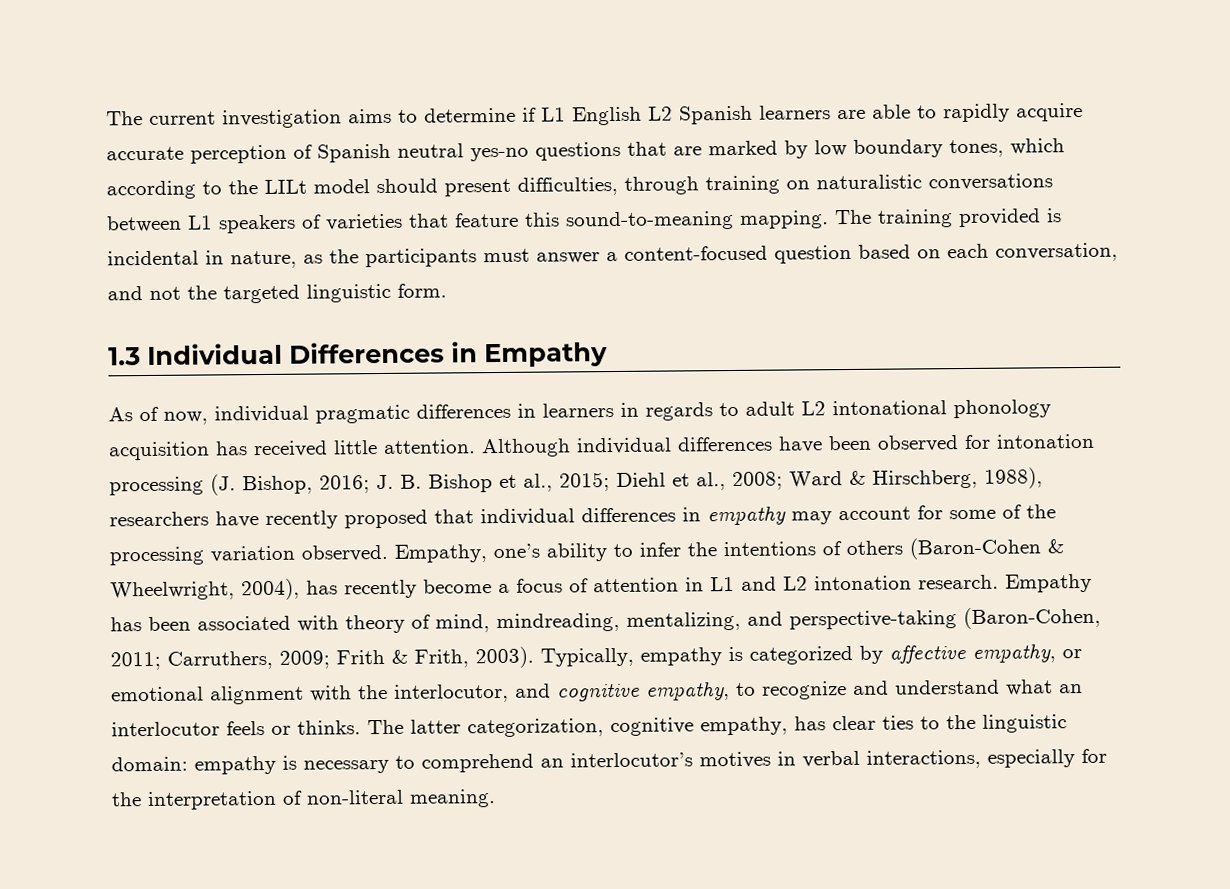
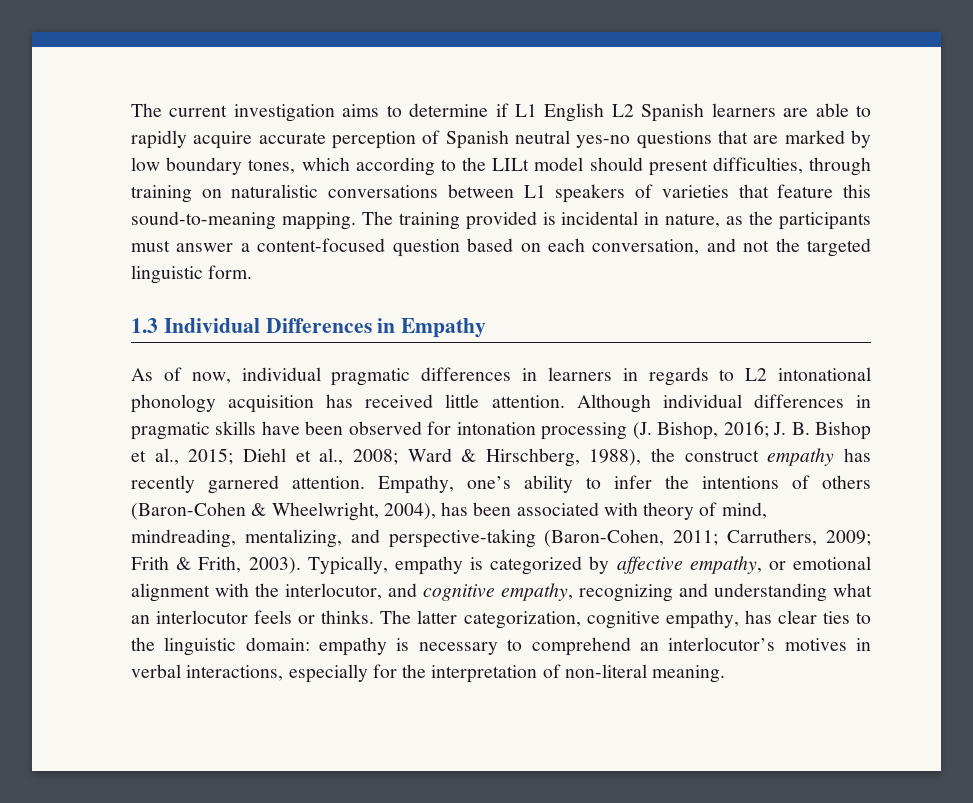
- As of now, individual pragmatic differences in learners in regards to adult L2 intonational phonology acquisition has received little attention.
+ As of now, individual pragmatic differences in learners in regards to L2 intonational phonology acquisition has received little attention.
- Although individual differences have been observed for intonation processing (J. Bishop, 2016; J. B. Bishop et al., 2015; Diehl et al., 2008; Ward & Hirschberg, 1988), researchers have recently proposed that individual differences in empathy may account for some of the processing variation observed.
+ Although individual differences in pragmatic skills have been observed for intonation processing (J. Bishop, 2016; J. B. Bishop et al., 2015; Diehl et al., 2008; Ward & Hirschberg, 1988), the construct empathy has recently garnered attention.
- Empathy, one’s ability to infer the intentions of others (Baron-Cohen & Wheelwright, 2004), has recently become a focus of attention in L1 and L2 intonation research. Empathy has been associated with theory of mind, mindreading, mentalizing, and perspective-taking (Baron-Cohen, 2011; Carruthers, 2009; Frith & Frith, 2003).
+ Empathy, one’s ability to infer the intentions of others (Baron-Cohen & Wheelwright, 2004), has been associated with theory of mind, mindreading, mentalizing, and perspective-taking (Baron-Cohen, 2011; Carruthers, 2009; Frith & Frith, 2003).
- Typically, empathy is categorized by affective empathy, or emotional alignment with the interlocutor, and cognitive empathy, to recognize and understand what an interlocutor feels or thinks.
+ Typically, empathy is categorized by affective empathy, or emotional alignment with the interlocutor, and cognitive empathy, recognizing and understanding what an interlocutor feels or thinks.

